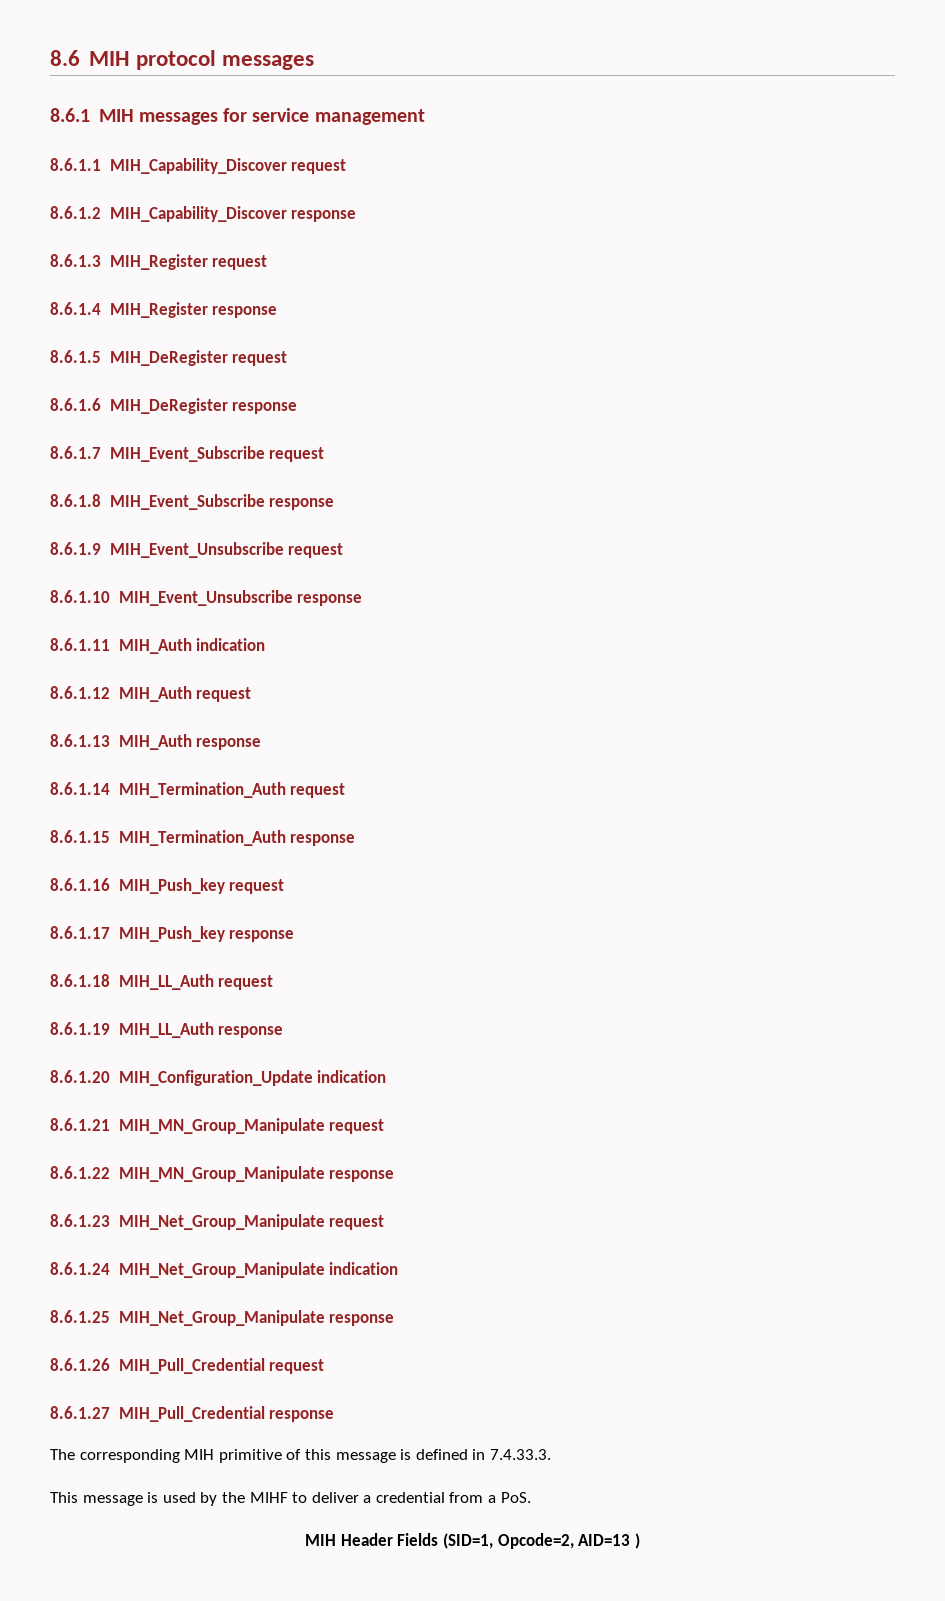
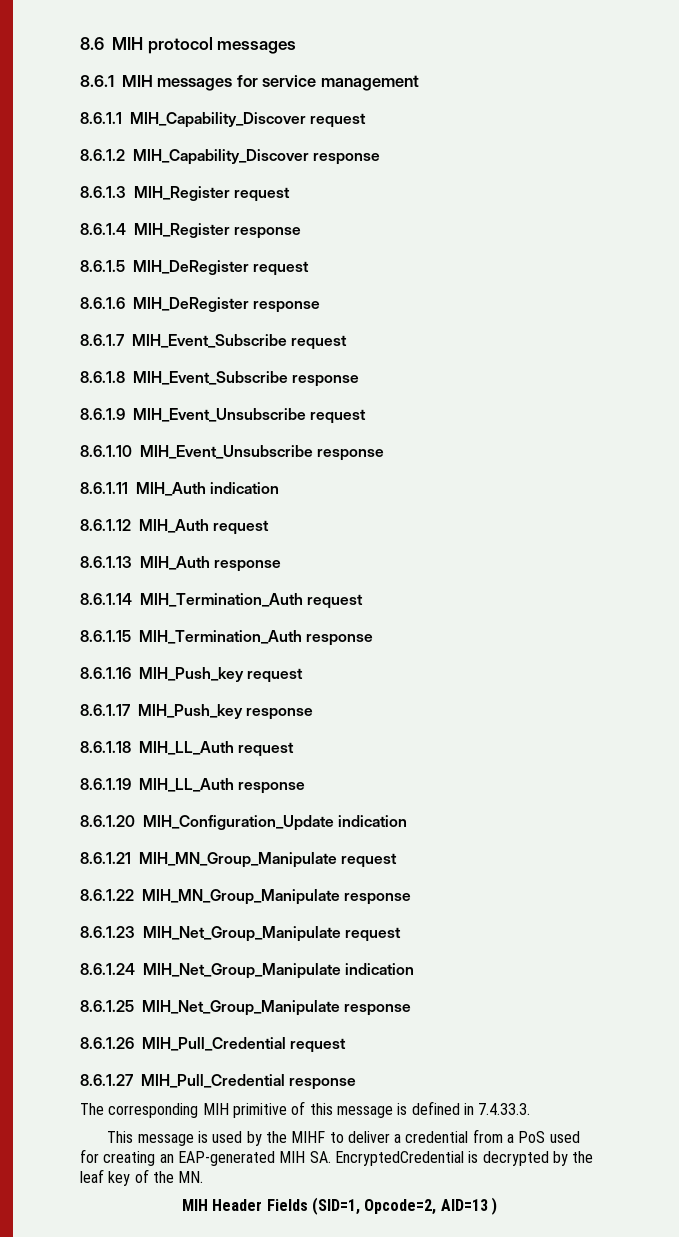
- This message is used by the MIHF to deliver a credential from a PoS.
+ This message is used by the MIHF to deliver a credential from a PoS used for creating an EAP-generated MIH SA. EncryptedCredential is decrypted by the leaf key of the MN.

